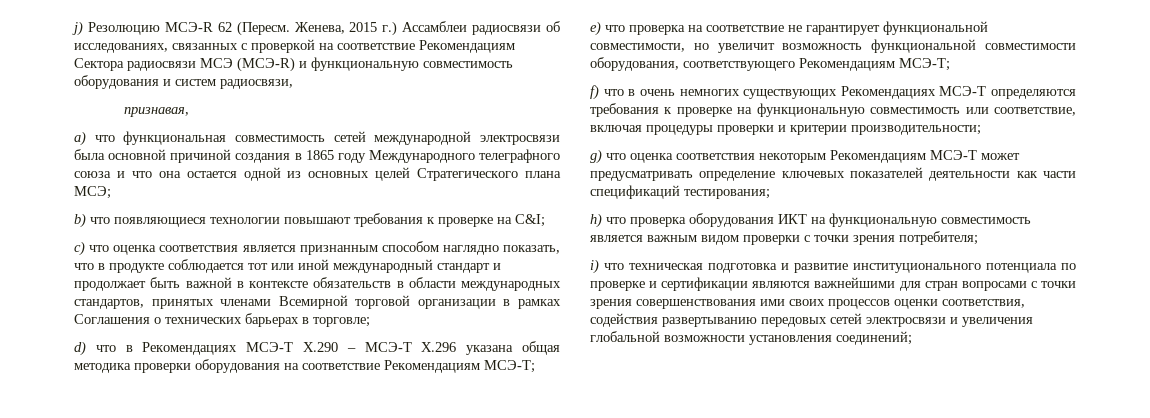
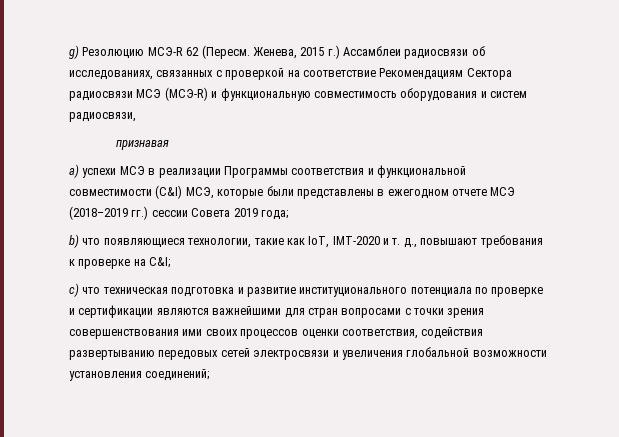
- j) Резолюцию МСЭ-R 62 (Пересм.
+ g) Резолюцию МСЭ-R 62 (Пересм.
- признавая,
+ признавая
- a) что функциональная совместимость сетей международной электросвязи была основной причиной создания в 1865 году Международного телеграфного союза и что она остается одной из основных целей Стратегического плана МСЭ;
- b) что появляющиеся технологии повышают требования к проверке на C&I;
+ a) успехи МСЭ в реализации Программы соответствия и функциональной совместимости (C&I) МСЭ, которые были представлены в ежегодном отчете МСЭ (2018–2019 гг.) сессии Совета 2019 года;
+ b) что появляющиеся технологии, такие как IoT, IMT-2020 и т. д., повышают требования к проверке на C&I;
- c) что оценка соответствия является признанным способом наглядно показать, что в продукте соблюдается тот или иной международный стандарт и продолжает быть важной в контексте обязательств в области международных стандартов, принятых членами Всемирной торговой организации в рамках Соглашения о технических барьерах в торговле;
- d) что в Рекомендациях МСЭ-Т X.290 – МСЭ-Т X.296 указана общая методика проверки оборудования на соответствие Рекомендациям МСЭ-Т;
- e) что проверка на соответствие не гарантирует функциональной совместимости, но увеличит возможность функциональной совместимости оборудования, соответствующего Рекомендациям МСЭ-Т;
- f) что в очень немногих существующих Рекомендациях МСЭ-Т определяются требования к проверке на функциональную совместимость или соответствие, включая процедуры проверки и критерии производительности;
- g) что оценка соответствия некоторым Рекомендациям МСЭ-Т может предусматривать определение ключевых показателей деятельности как части спецификаций тестирования;
- h) что проверка оборудования ИКТ на функциональную совместимость является важным видом проверки с точки зрения потребителя;
- i) что техническая подготовка и развитие институционального потенциала по проверке и сертификации являются важнейшими для стран вопросами с точки зрения совершенствования ими своих процессов оценки соответствия, содействия развертыванию передовых сетей электросвязи и увеличения глобальной возможности установления соединений;
+ c) что техническая подготовка и развитие институционального потенциала по проверке и сертификации являются важнейшими для стран вопросами с точки зрения совершенствования ими своих процессов оценки соответствия, содействия развертыванию передовых сетей электросвязи и увеличения глобальной возможности установления соединений;

